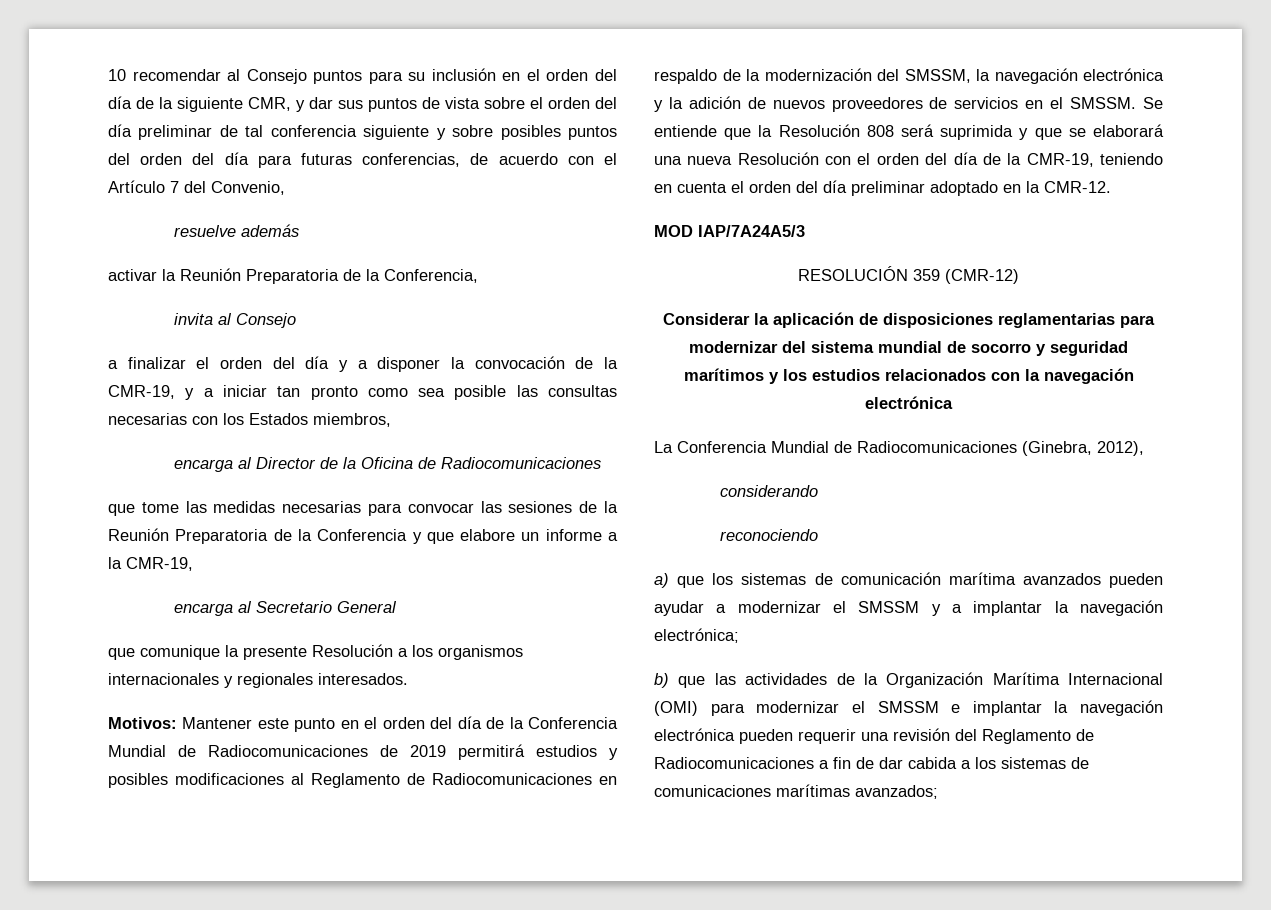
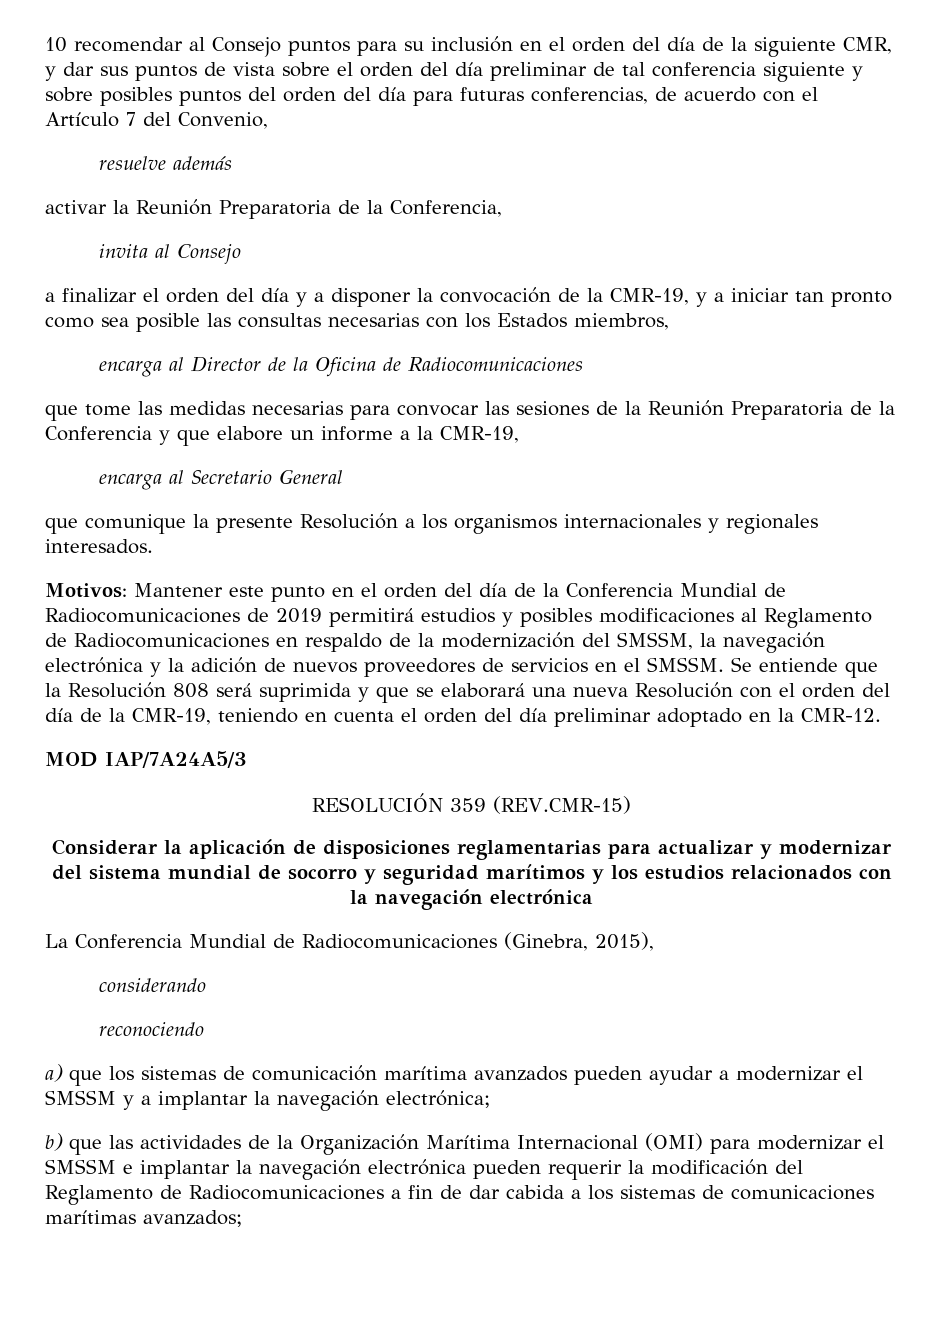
- RESOLUCIÓN 359 (CMR-12)
+ RESOLUCIÓN 359 (REV.CMR-15)
- Considerar la aplicación de disposiciones reglamentarias para modernizar del sistema mundial de socorro y seguridad marítimos y los estudios relacionados con la navegación electrónica
+ Considerar la aplicación de disposiciones reglamentarias para actualizar y modernizar del sistema mundial de socorro y seguridad marítimos y los estudios relacionados con la navegación electrónica
- La Conferencia Mundial de Radiocomunicaciones (Ginebra, 2012),
+ La Conferencia Mundial de Radiocomunicaciones (Ginebra, 2015),
- b) que las actividades de la Organización Marítima Internacional (OMI) para modernizar el SMSSM e implantar la navegación electrónica pueden requerir una revisión del Reglamento de Radiocomunicaciones a fin de dar cabida a los sistemas de comunicaciones marítimas avanzados;
+ b) que las actividades de la Organización Marítima Internacional (OMI) para modernizar el SMSSM e implantar la navegación electrónica pueden requerir la modificación del Reglamento de Radiocomunicaciones a fin de dar cabida a los sistemas de comunicaciones marítimas avanzados;

